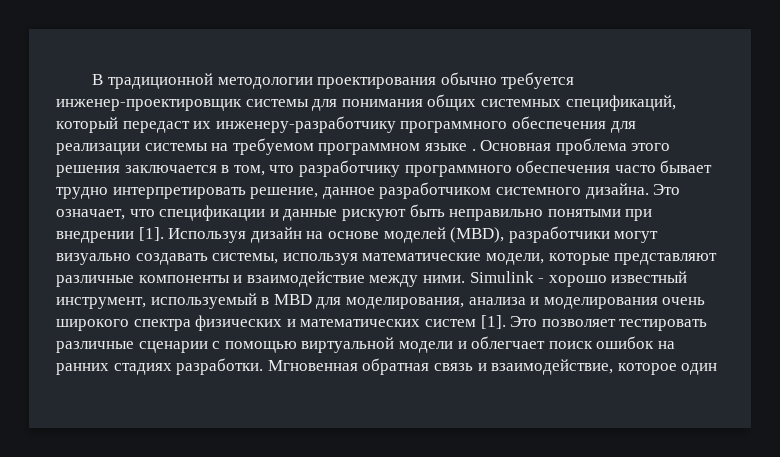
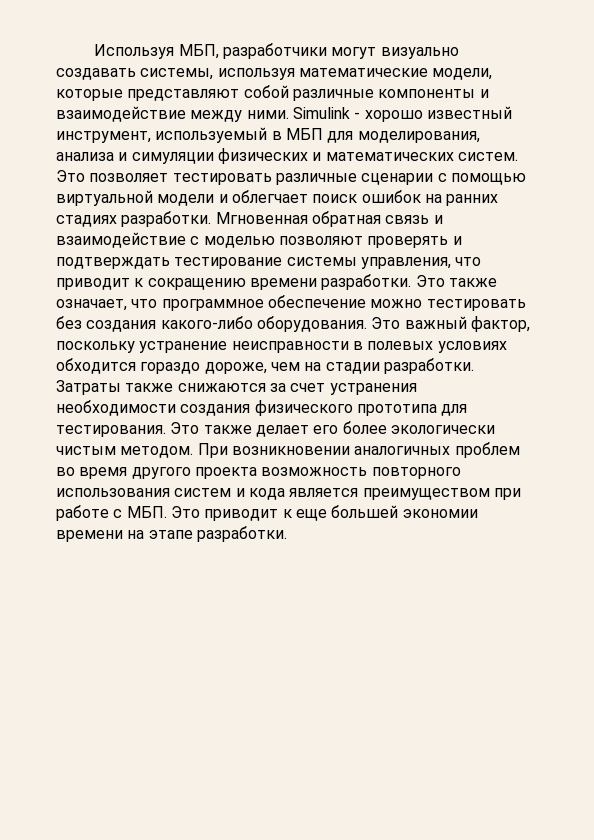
- В традиционной методологии проектирования обычно требуется инженер-проектировщик системы для понимания общих системных спецификаций, который передаст их инженеру-разработчику программного обеспечения для реализации системы на требуемом программном языке . Основная проблема этого решения заключается в том, что разработчику программного обеспечения часто бывает трудно интерпретировать решение, данное разработчиком системного дизайна. Это означает, что спецификации и данные рискуют быть неправильно понятыми при внедрении [1]. Используя дизайн на основе моделей (MBD), разработчики могут визуально создавать системы, используя математические модели, которые представляют различные компоненты и взаимодействие между ними.
+ Используя МБП, разработчики могут визуально создавать системы, используя математические модели, которые представляют собой различные компоненты и взаимодействие между ними.
- Simulink - хорошо известный инструмент, используемый в MBD для моделирования, анализа и моделирования очень широкого спектра физических и математических систем [1].
+ Simulink - хорошо известный инструмент, используемый в МБП для моделирования, анализа и симуляции физических и математических систем.
- Мгновенная обратная связь и взаимодействие, которое один
+ Мгновенная обратная связь и взаимодействие с моделью позволяют проверять и подтверждать тестирование системы управления, что приводит к сокращению времени разработки. Это также означает, что программное обеспечение можно тестировать без создания какого-либо оборудования. Это важный фактор, поскольку устранение неисправности в полевых условиях обходится гораздо дороже, чем на стадии разработки. Затраты также снижаются за счет устранения необходимости создания физического прототипа для тестирования. Это также делает его более экологически чистым методом. При возникновении аналогичных проблем во время другого проекта возможность повторного использования систем и кода является преимуществом при работе с МБП. Это приводит к еще большей экономии времени на этапе разработки.

